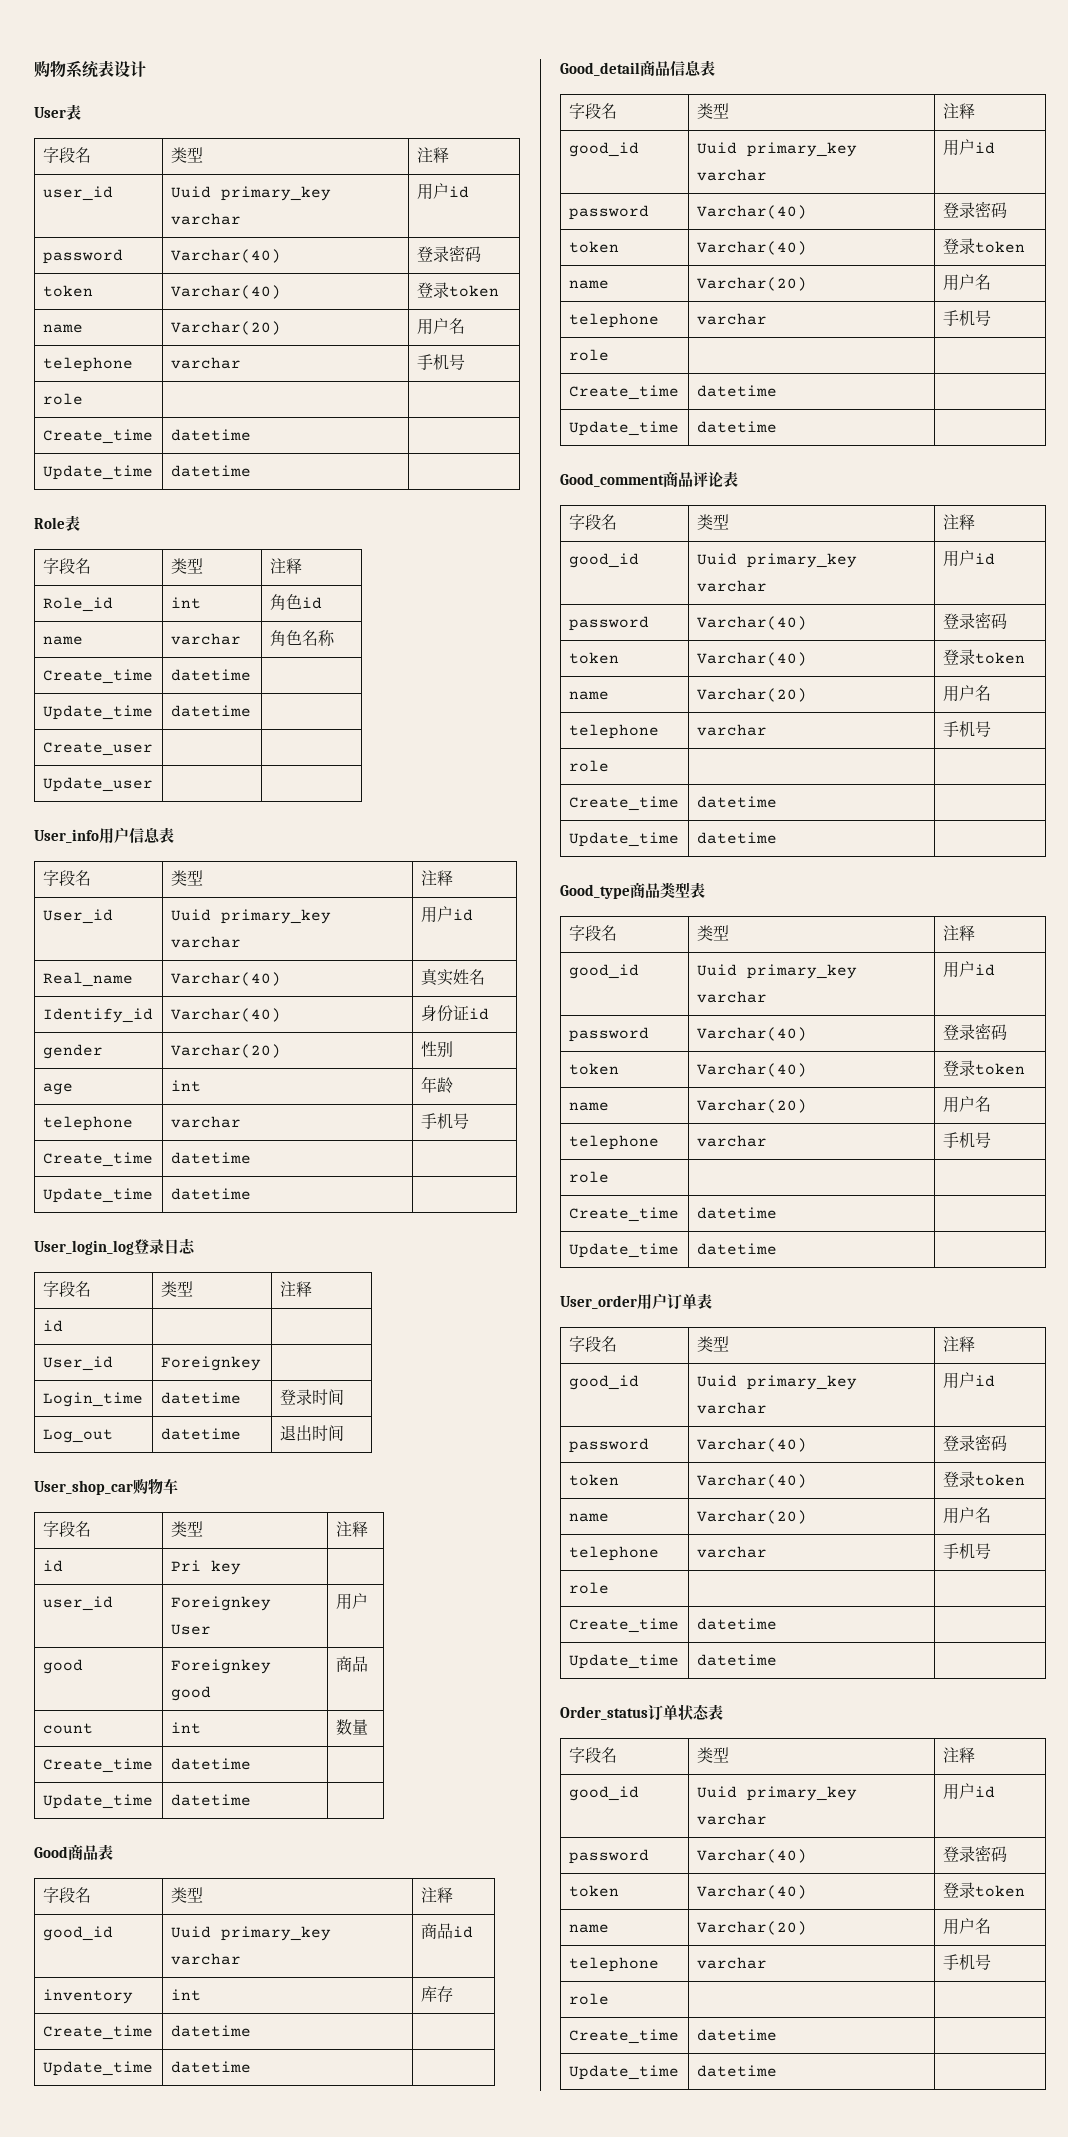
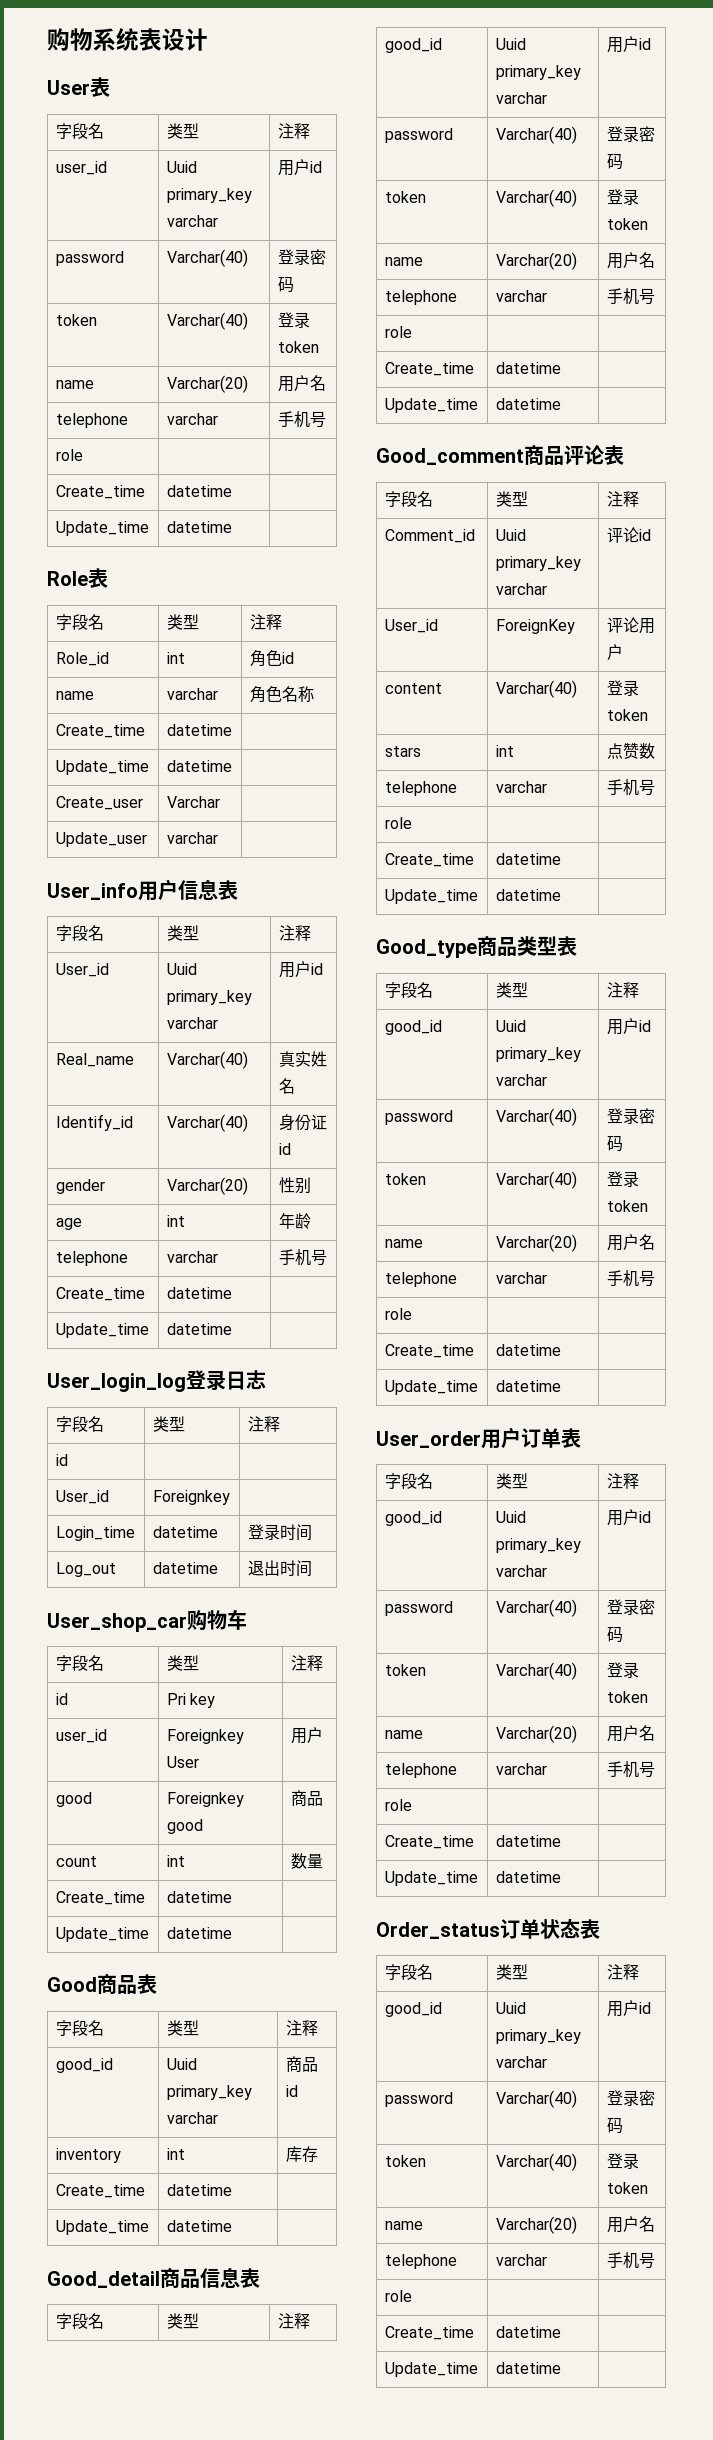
- Create_user | |
+ Create_user | Varchar |
- Update_user | |
+ Update_user | varchar |
  Good_comment商品评论表
  字段名 | 类型 | 注释
- good_id | Uuid primary_key varchar | 用户id
- password | Varchar(40) | 登录密码
- token | Varchar(40) | 登录token
- name | Varchar(20) | 用户名
+ Comment_id | Uuid primary_key varchar | 评论id
+ User_id | ForeignKey | 评论用户
+ content | Varchar(40) | 登录token
+ stars | int | 点赞数

